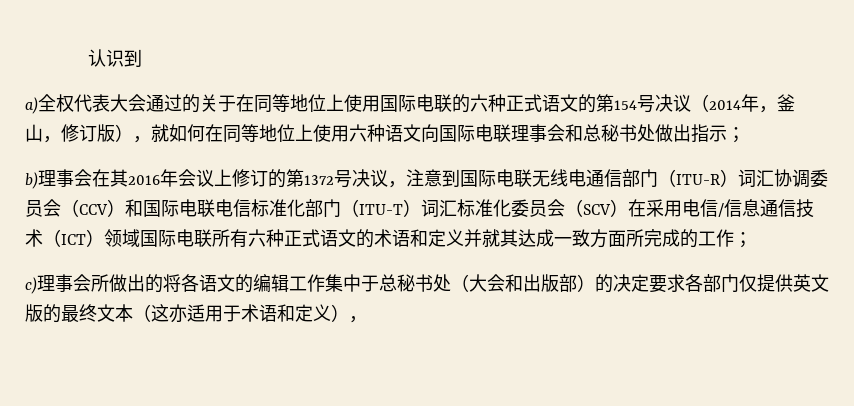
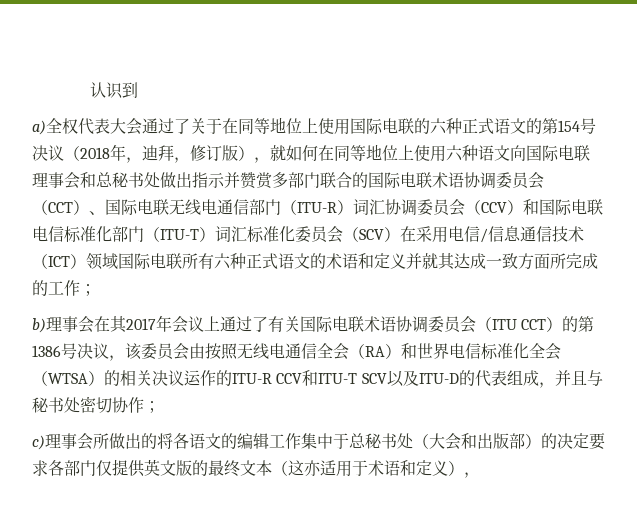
- a)全权代表大会通过的关于在同等地位上使用国际电联的六种正式语文的第154号决议（2014年，釜山，修订版），就如何在同等地位上使用六种语文向国际电联理事会和总秘书处做出指示；
- b)理事会在其2016年会议上修订的第1372号决议，注意到国际电联无线电通信部门（ITU-R）词汇协调委员会（CCV）和国际电联电信标准化部门（ITU-T）词汇标准化委员会（SCV）在采用电信/信息通信技术（ICT）领域国际电联所有六种正式语文的术语和定义并就其达成一致方面所完成的工作；
+ a)全权代表大会通过了关于在同等地位上使用国际电联的六种正式语文的第154号决议（2018年，迪拜，修订版），就如何在同等地位上使用六种语文向国际电联理事会和总秘书处做出指示并赞赏多部门联合的国际电联术语协调委员会（CCT）、国际电联无线电通信部门（ITU-R）词汇协调委员会（CCV）和国际电联电信标准化部门（ITU-T）词汇标准化委员会（SCV）在采用电信/信息通信技术（ICT）领域国际电联所有六种正式语文的术语和定义并就其达成一致方面所完成的工作；
+ b)理事会在其2017年会议上通过了有关国际电联术语协调委员会（ITU CCT）的第1386号决议，该委员会由按照无线电通信全会（RA）和世界电信标准化全会（WTSA）的相关决议运作的ITU-R CCV和ITU-T SCV以及ITU-D的代表组成，并且与秘书处密切协作；

